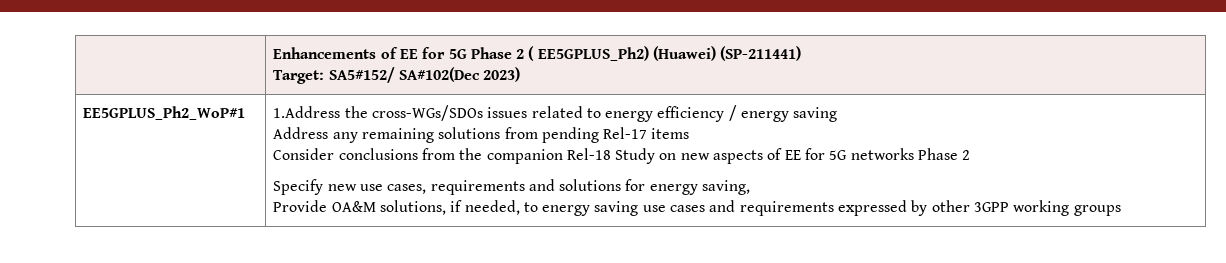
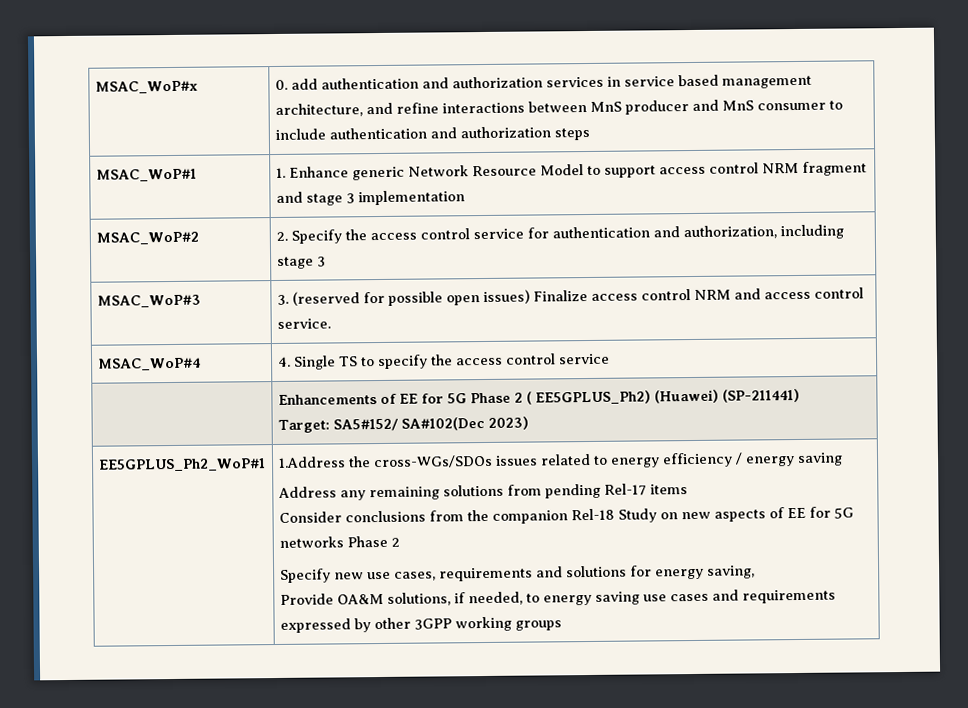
+ MSAC_WoP#x | 0. add authentication and authorization services in service based management architecture, and refine interactions between MnS producer and MnS consumer to include authentication and authorization steps
+ MSAC_WoP#1 | 1. Enhance generic Network Resource Model to support access control NRM fragment and stage 3 implementation
+ MSAC_WoP#2 | 2. Specify the access control service for authentication and authorization, including stage 3
+ MSAC_WoP#3 | 3. (reserved for possible open issues) Finalize access control NRM and access control service.
+ MSAC_WoP#4 | 4. Single TS to specify the access control service

